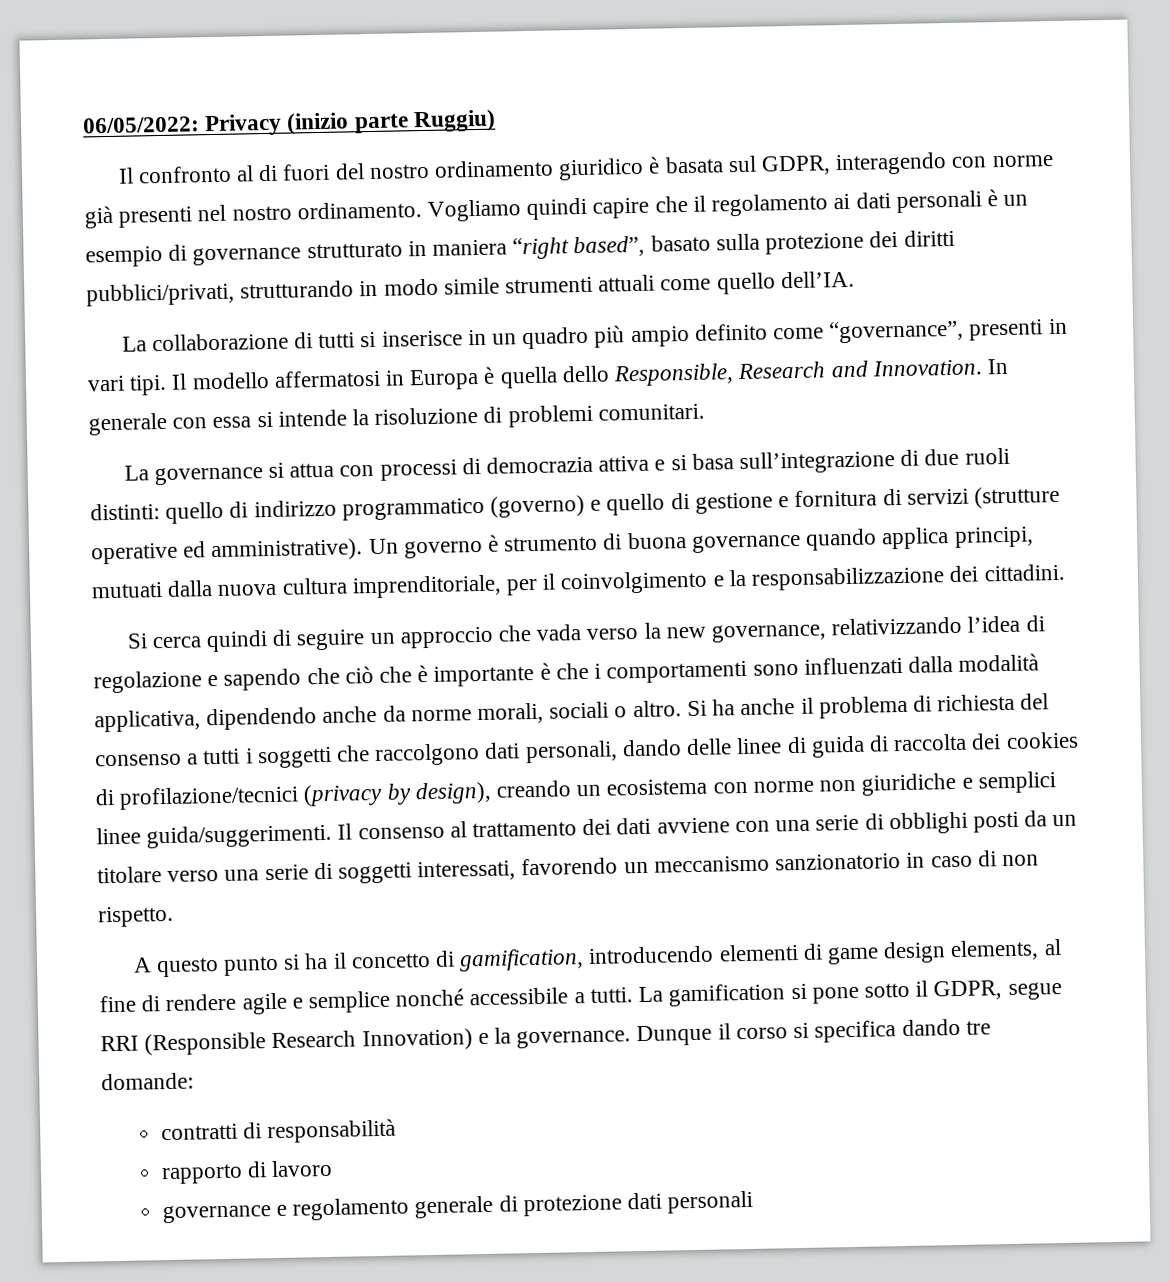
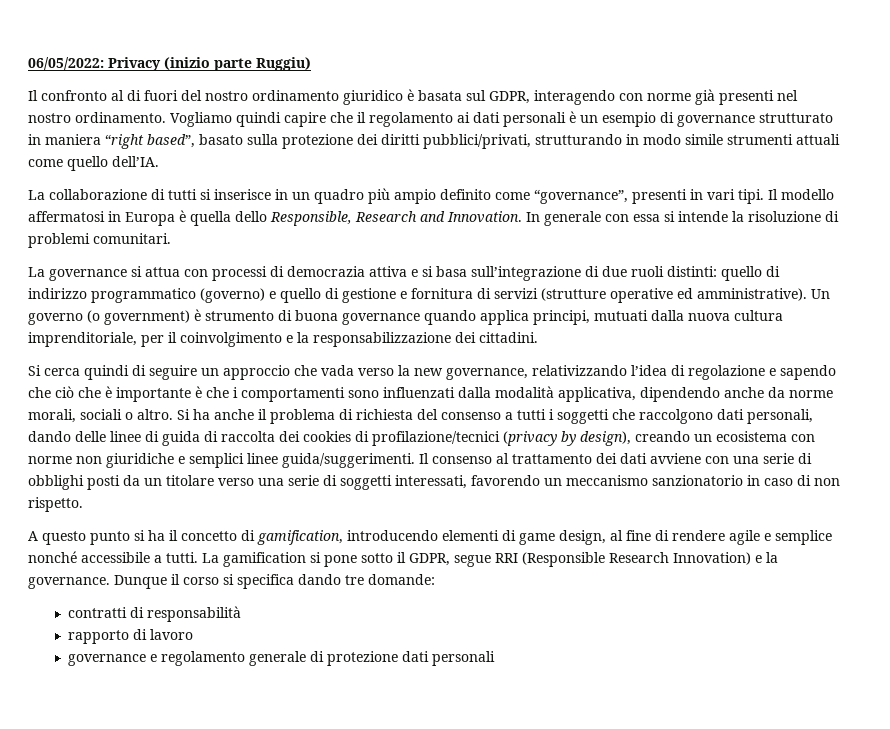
- Un governo è strumento di buona governance quando applica principi, mutuati dalla nuova cultura imprenditoriale, per il coinvolgimento e la responsabilizzazione dei cittadini.
+ Un governo (o government) è strumento di buona governance quando applica principi, mutuati dalla nuova cultura imprenditoriale, per il coinvolgimento e la responsabilizzazione dei cittadini.
- A questo punto si ha il concetto di gamification, introducendo elementi di game design elements, al fine di rendere agile e semplice nonché accessibile a tutti.
+ A questo punto si ha il concetto di gamification, introducendo elementi di game design, al fine di rendere agile e semplice nonché accessibile a tutti.

